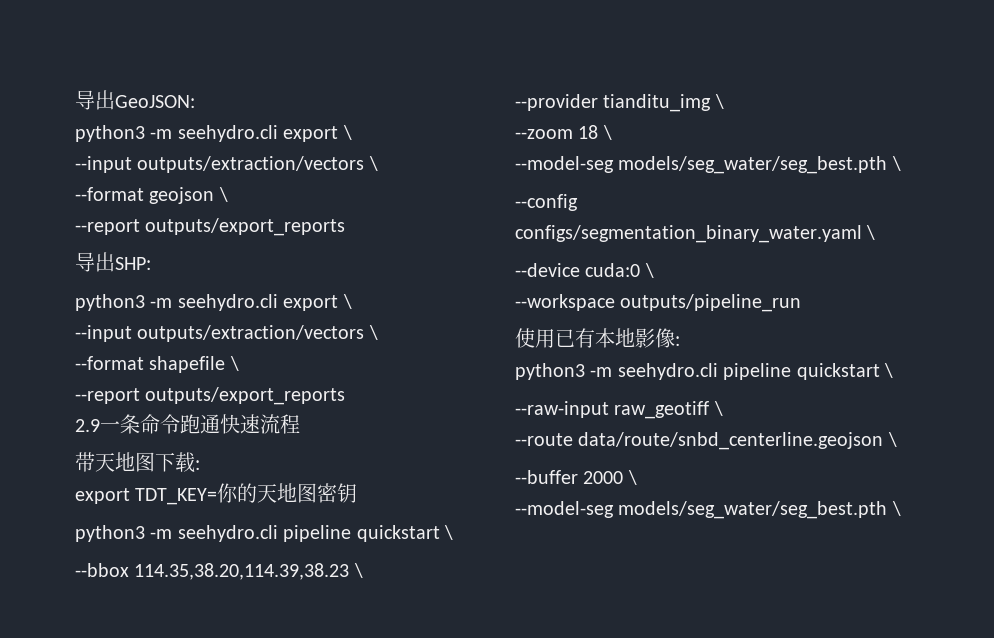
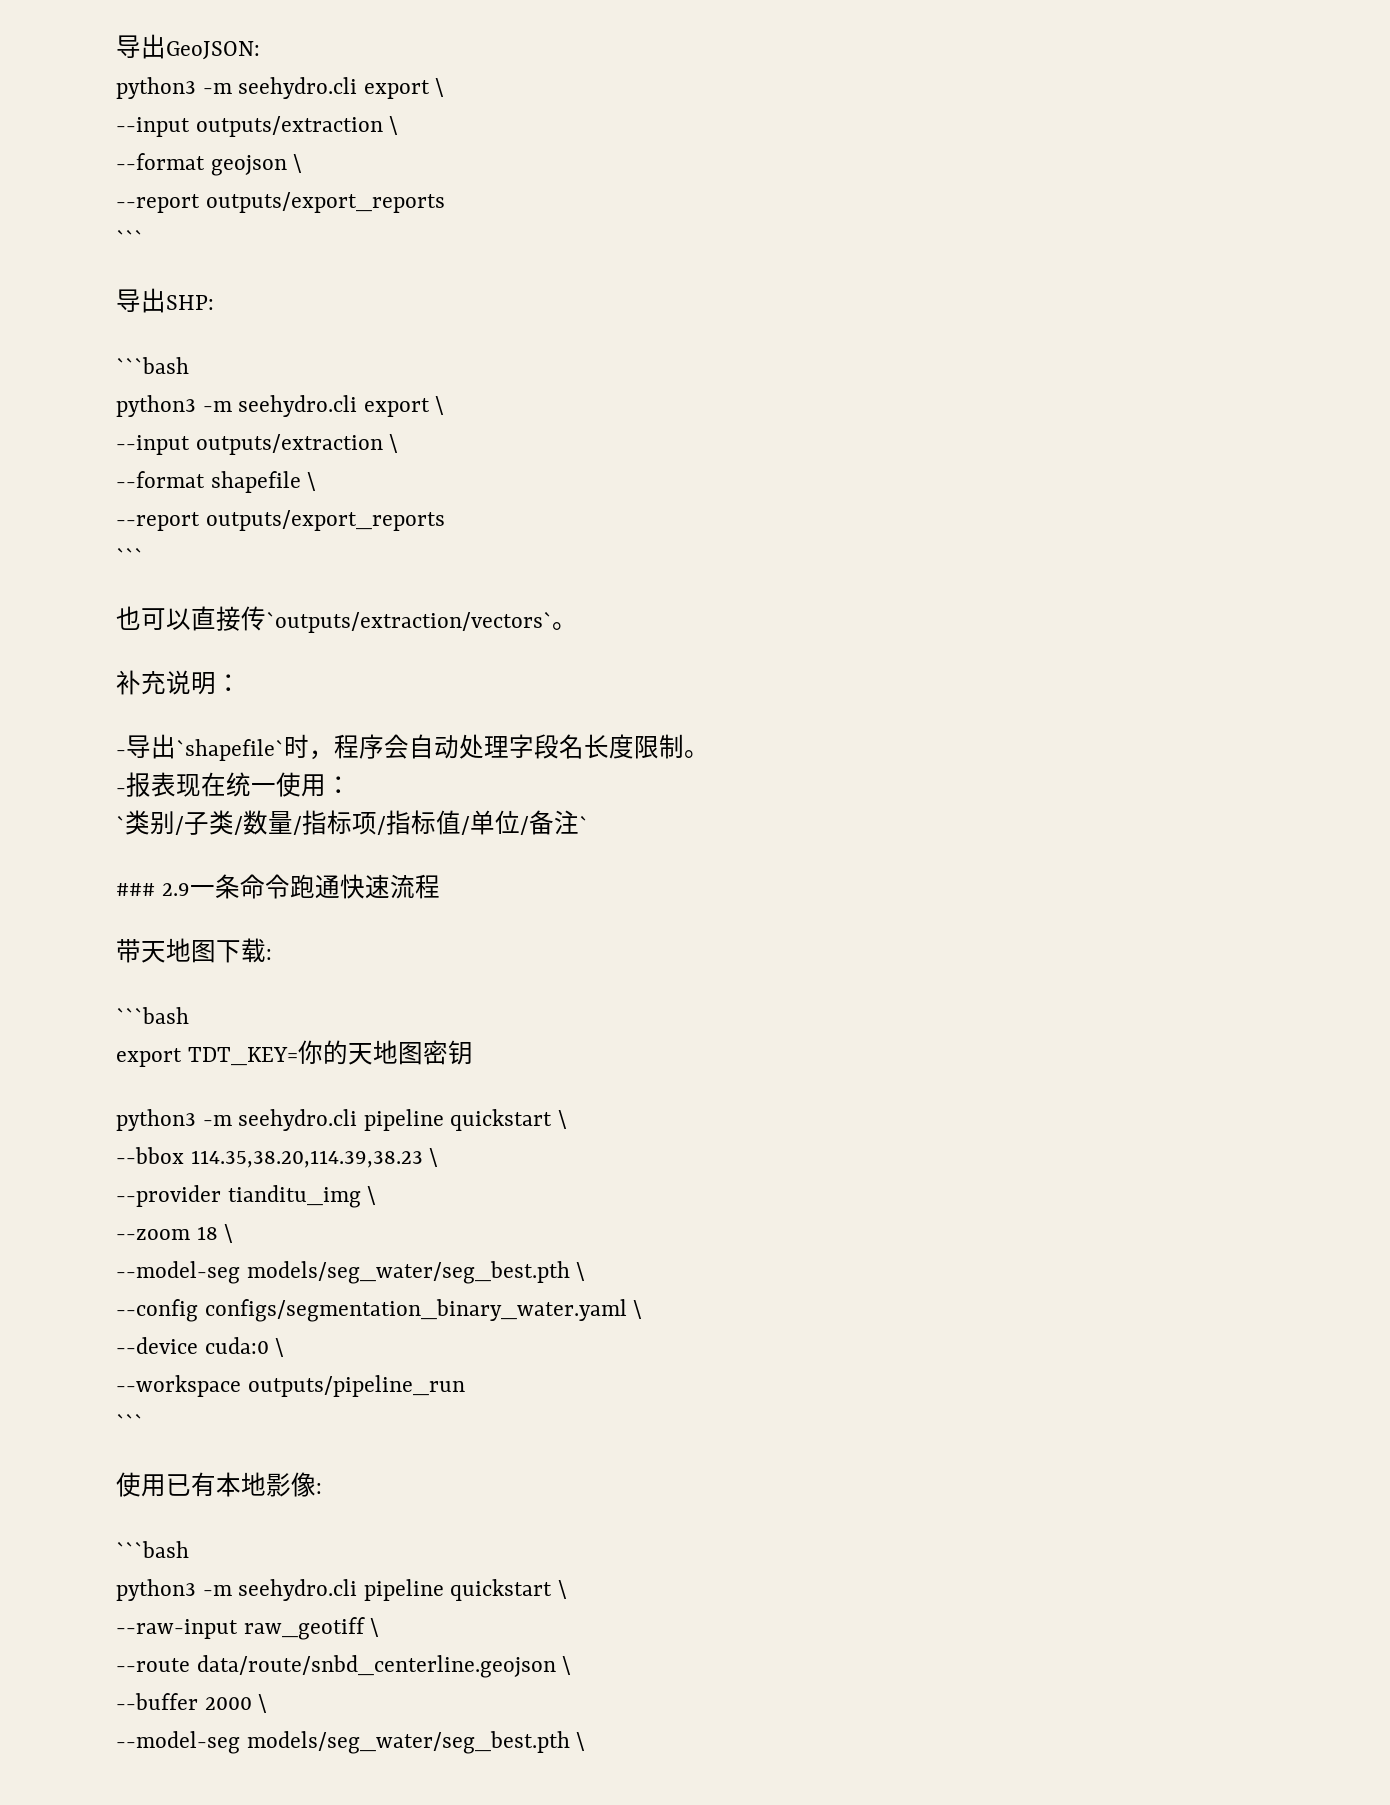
  导出GeoJSON:
  python3 -m seehydro.cli export \
- --input outputs/extraction/vectors \
+ --input outputs/extraction \
  --format geojson \
  --report outputs/export_reports
+ ```
  导出SHP:
+ ```bash
  python3 -m seehydro.cli export \
- --input outputs/extraction/vectors \
+ --input outputs/extraction \
  --format shapefile \
  --report outputs/export_reports
- 2.9一条命令跑通快速流程
+ ```
+ 也可以直接传`outputs/extraction/vectors`。
+ 补充说明：
+ -导出`shapefile`时，程序会自动处理字段名长度限制。
+ -报表现在统一使用：
+ `类别/子类/数量/指标项/指标值/单位/备注`
+ ### 2.9一条命令跑通快速流程
  带天地图下载:
+ ```bash
  --workspace outputs/pipeline_run
+ ```
  使用已有本地影像:
+ ```bash

